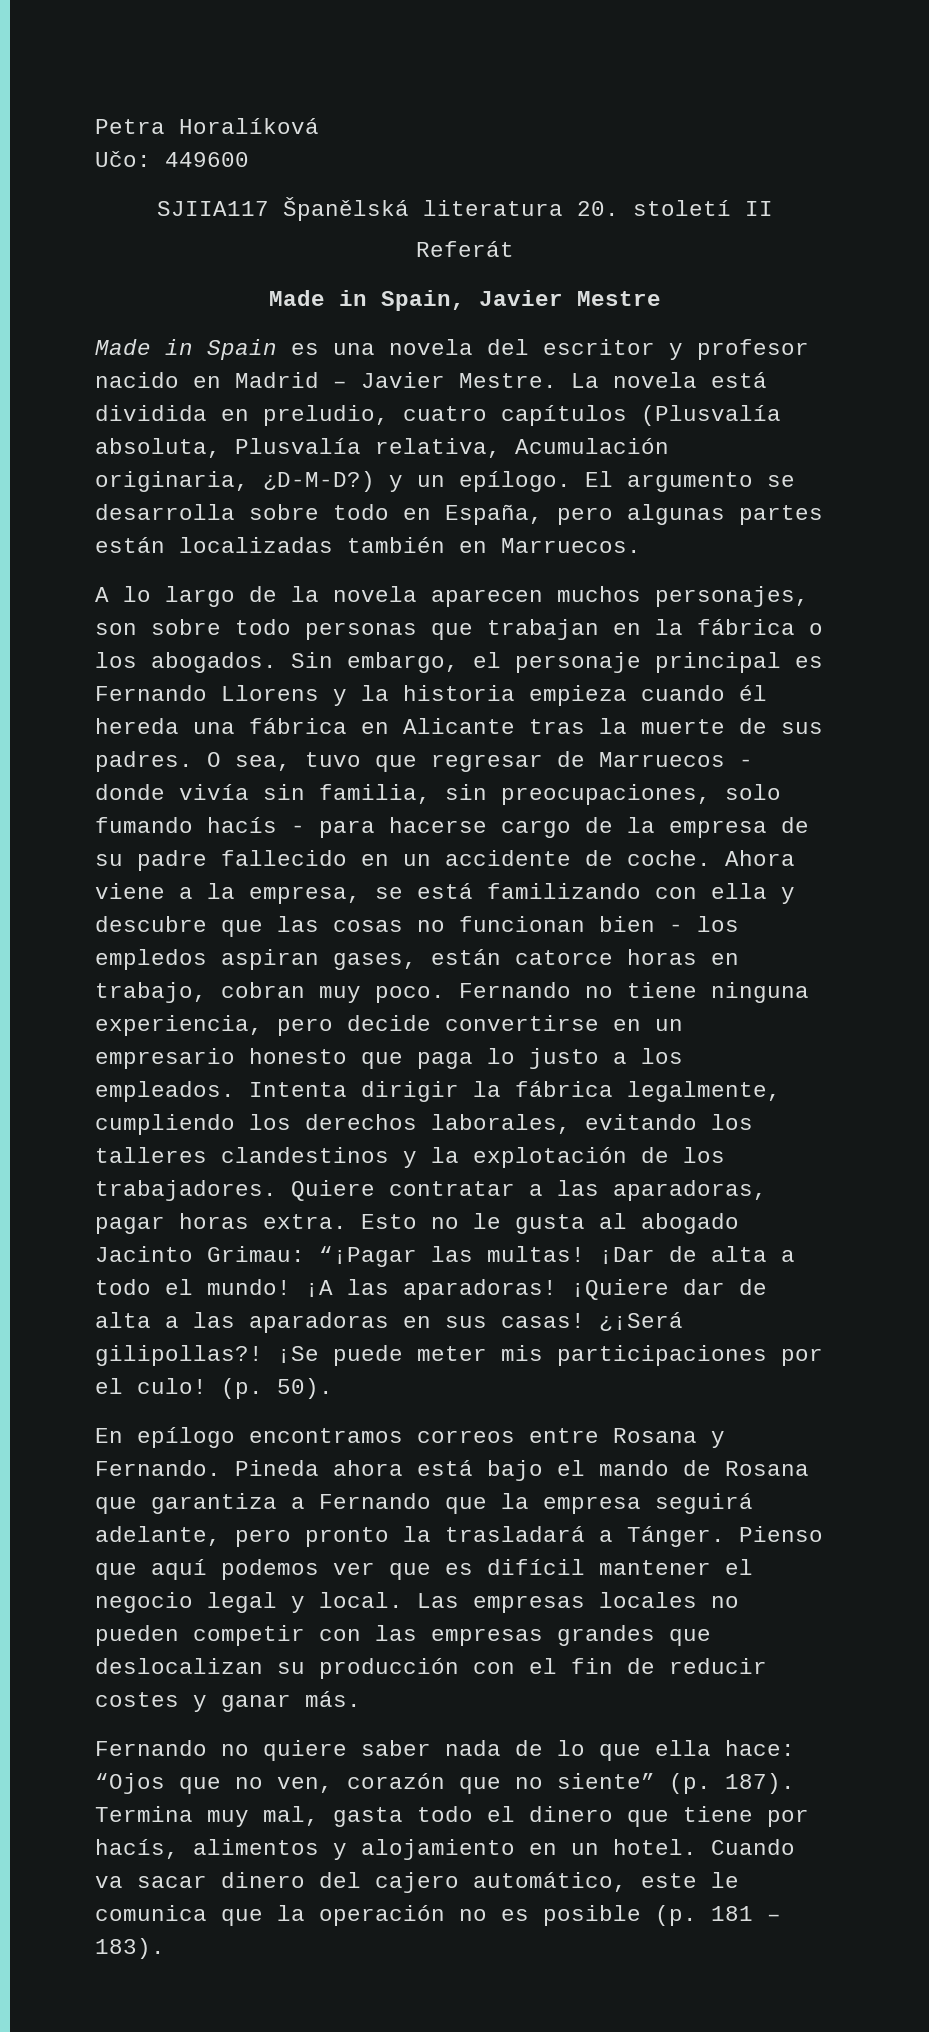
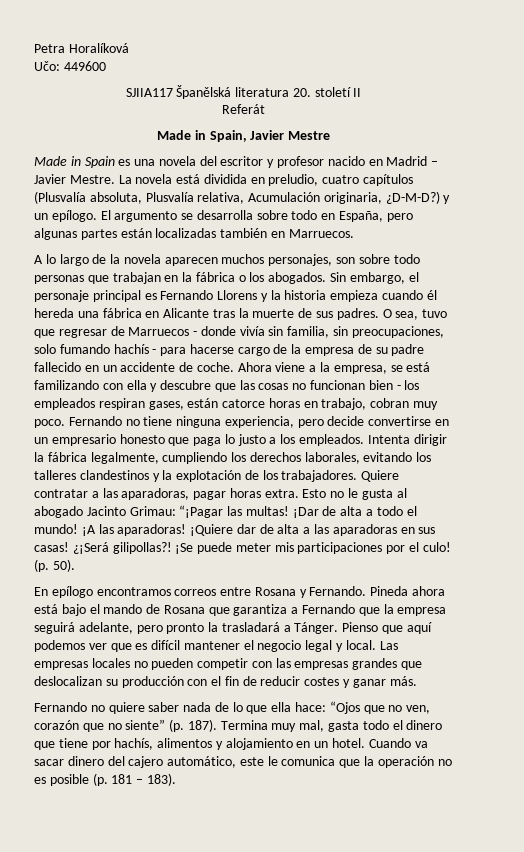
- O sea, tuvo que regresar de Marruecos - donde vivía sin familia, sin preocupaciones, solo fumando hacís - para hacerse cargo de la empresa de su padre fallecido en un accidente de coche.
+ O sea, tuvo que regresar de Marruecos - donde vivía sin familia, sin preocupaciones, solo fumando hachís - para hacerse cargo de la empresa de su padre fallecido en un accidente de coche.
- Ahora viene a la empresa, se está familizando con ella y descubre que las cosas no funcionan bien - los empledos aspiran gases, están catorce horas en trabajo, cobran muy poco.
+ Ahora viene a la empresa, se está familizando con ella y descubre que las cosas no funcionan bien - los empleados respiran gases, están catorce horas en trabajo, cobran muy poco.
- Termina muy mal, gasta todo el dinero que tiene por hacís, alimentos y alojamiento en un hotel.
+ Termina muy mal, gasta todo el dinero que tiene por hachís, alimentos y alojamiento en un hotel.

